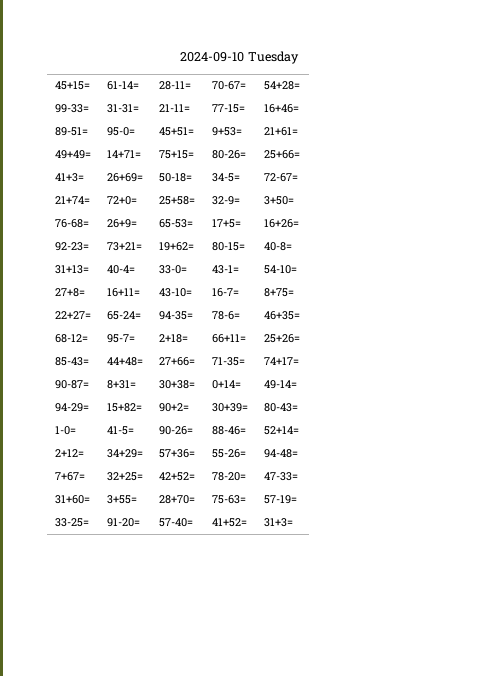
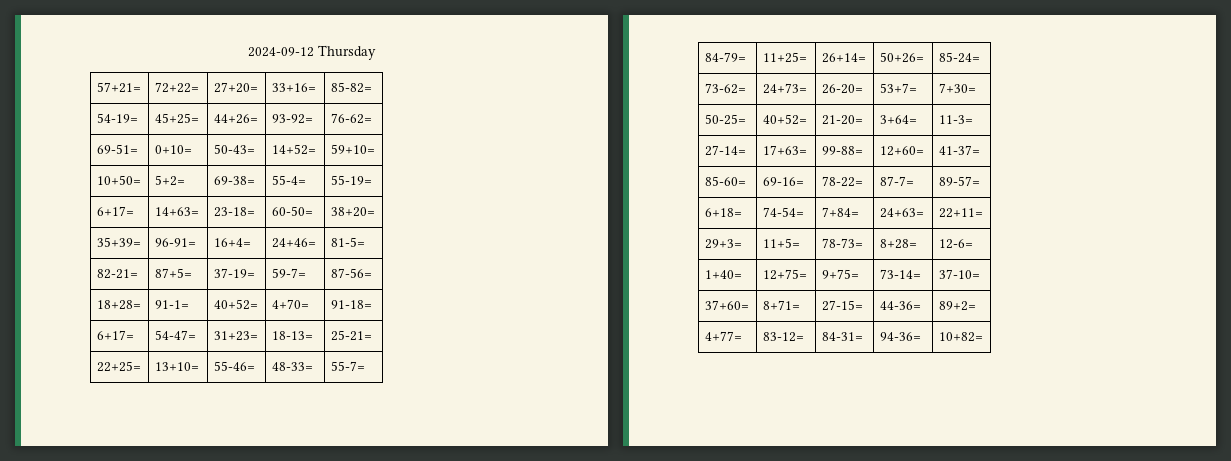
- 2024-09-10 Tuesday
- 45+15= | 61-14= | 28-11= | 70-67= | 54+28=
- 99-33= | 31-31= | 21-11= | 77-15= | 16+46=
- 89-51= | 95-0= | 45+51= | 9+53= | 21+61=
- 49+49= | 14+71= | 75+15= | 80-26= | 25+66=
- 41+3= | 26+69= | 50-18= | 34-5= | 72-67=
- 21+74= | 72+0= | 25+58= | 32-9= | 3+50=
- 76-68= | 26+9= | 65-53= | 17+5= | 16+26=
- 92-23= | 73+21= | 19+62= | 80-15= | 40-8=
- 31+13= | 40-4= | 33-0= | 43-1= | 54-10=
- 27+8= | 16+11= | 43-10= | 16-7= | 8+75=
- 22+27= | 65-24= | 94-35= | 78-6= | 46+35=
- 68-12= | 95-7= | 2+18= | 66+11= | 25+26=
- 85-43= | 44+48= | 27+66= | 71-35= | 74+17=
- 90-87= | 8+31= | 30+38= | 0+14= | 49-14=
- 94-29= | 15+82= | 90+2= | 30+39= | 80-43=
- 1-0= | 41-5= | 90-26= | 88-46= | 52+14=
- 2+12= | 34+29= | 57+36= | 55-26= | 94-48=
- 7+67= | 32+25= | 42+52= | 78-20= | 47-33=
- 31+60= | 3+55= | 28+70= | 75-63= | 57-19=
- 33-25= | 91-20= | 57-40= | 41+52= | 31+3=
+ 2024-09-12 Thursday
+ 57+21= | 72+22= | 27+20= | 33+16= | 85-82=
+ 54-19= | 45+25= | 44+26= | 93-92= | 76-62=
+ 69-51= | 0+10= | 50-43= | 14+52= | 59+10=
+ 10+50= | 5+2= | 69-38= | 55-4= | 55-19=
+ 6+17= | 14+63= | 23-18= | 60-50= | 38+20=
+ 35+39= | 96-91= | 16+4= | 24+46= | 81-5=
+ 82-21= | 87+5= | 37-19= | 59-7= | 87-56=
+ 18+28= | 91-1= | 40+52= | 4+70= | 91-18=
+ 6+17= | 54-47= | 31+23= | 18-13= | 25-21=
+ 22+25= | 13+10= | 55-46= | 48-33= | 55-7=
+ 84-79= | 11+25= | 26+14= | 50+26= | 85-24=
+ 73-62= | 24+73= | 26-20= | 53+7= | 7+30=
+ 50-25= | 40+52= | 21-20= | 3+64= | 11-3=
+ 27-14= | 17+63= | 99-88= | 12+60= | 41-37=
+ 85-60= | 69-16= | 78-22= | 87-7= | 89-57=
+ 6+18= | 74-54= | 7+84= | 24+63= | 22+11=
+ 29+3= | 11+5= | 78-73= | 8+28= | 12-6=
+ 1+40= | 12+75= | 9+75= | 73-14= | 37-10=
+ 37+60= | 8+71= | 27-15= | 44-36= | 89+2=
+ 4+77= | 83-12= | 84-31= | 94-36= | 10+82=

